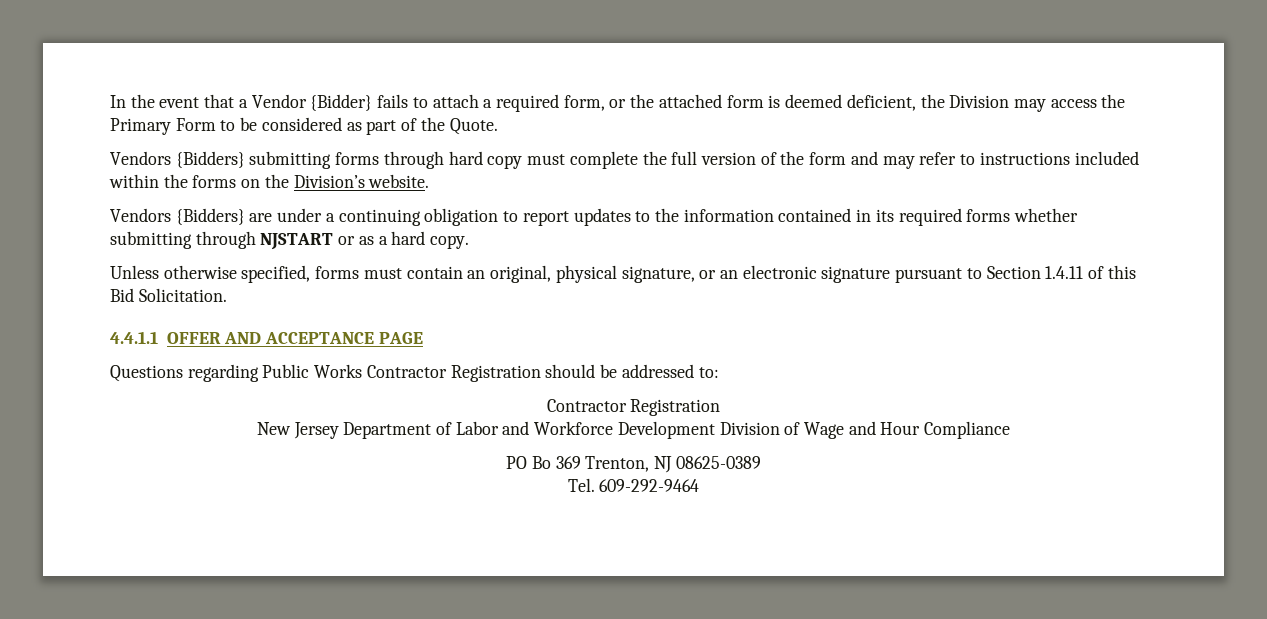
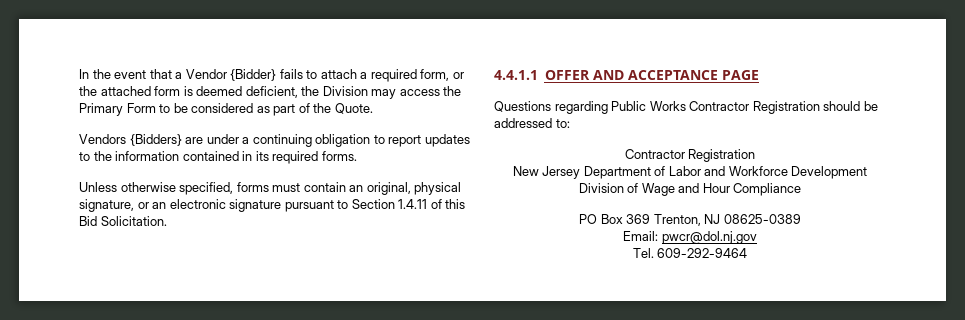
- Vendors {Bidders} submitting forms through hard copy must complete the full version of the form and may refer to instructions included within the forms on the Division’s website.
- Vendors {Bidders} are under a continuing obligation to report updates to the information contained in its required forms whether submitting through NJSTART or as a hard copy.
+ Vendors {Bidders} are under a continuing obligation to report updates to the information contained in its required forms.
- PO Bo 369 Trenton, NJ 08625-0389
+ PO Box 369 Trenton, NJ 08625-0389
+ Email: pwcr@dol.nj.gov

